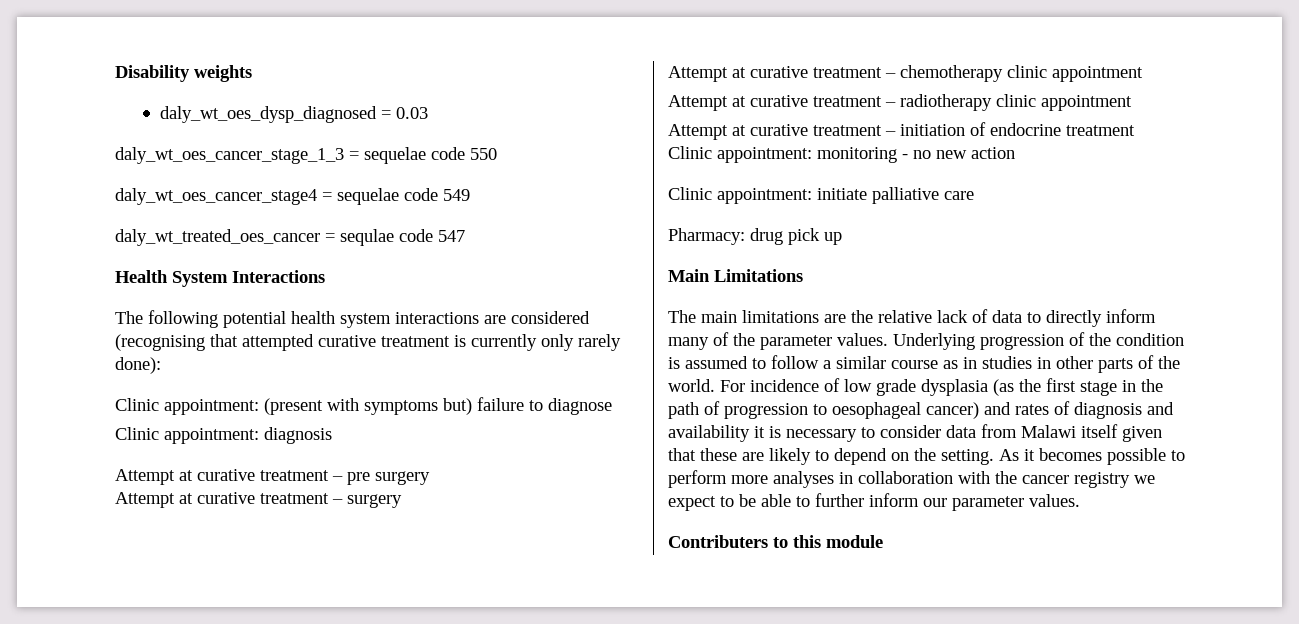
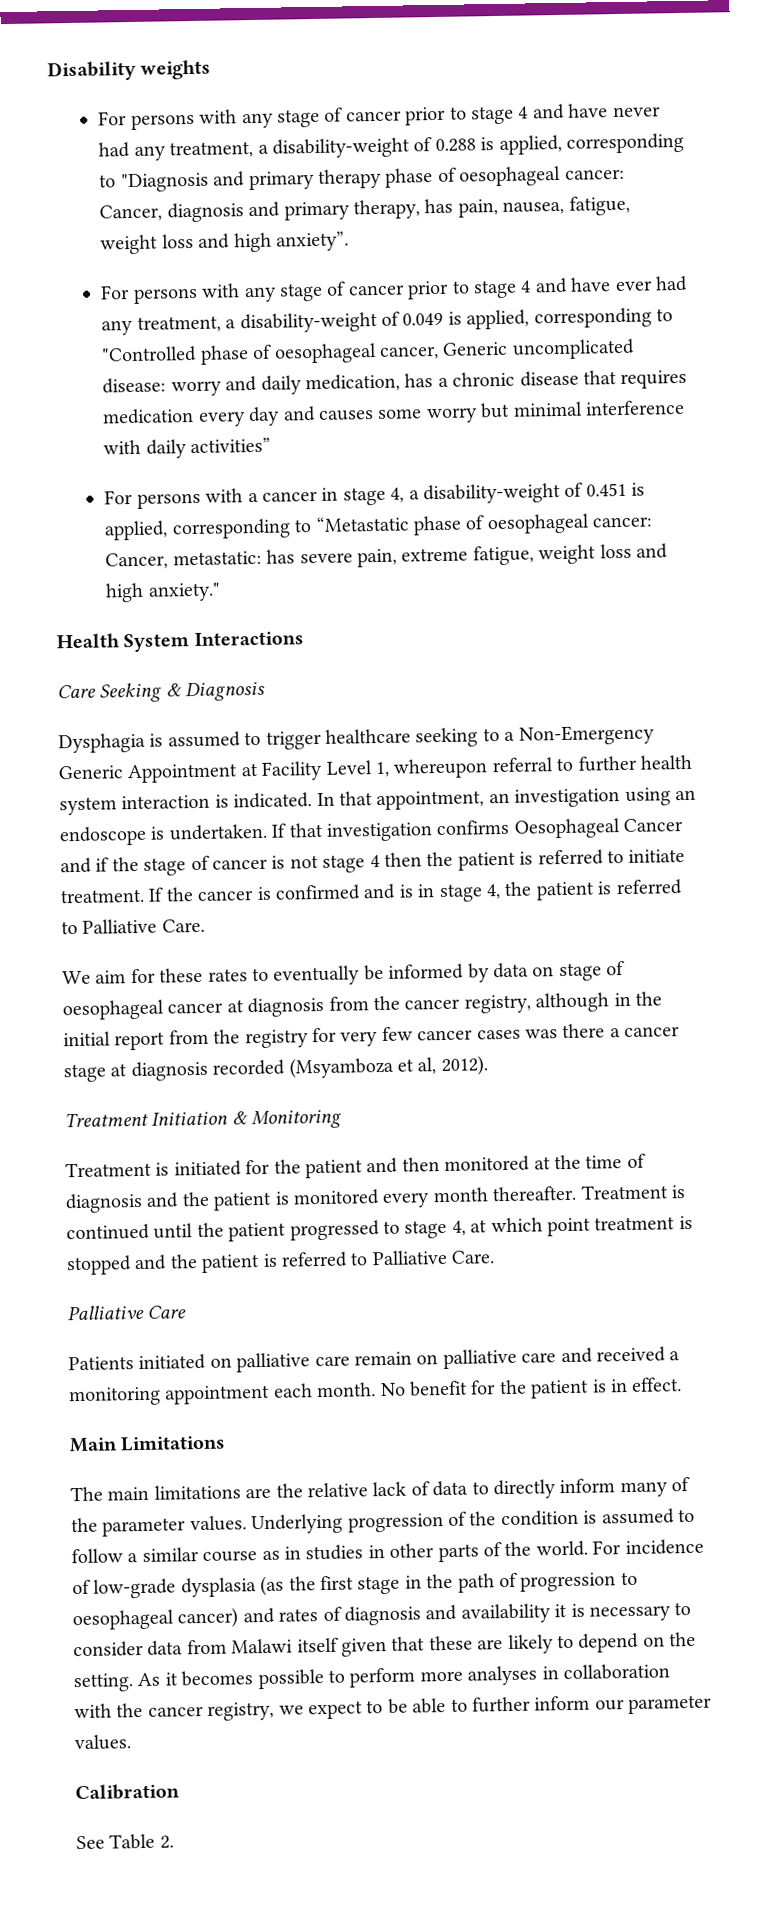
- daly_wt_oes_dysp_diagnosed = 0.03
- daly_wt_oes_cancer_stage_1_3 = sequelae code 550
- daly_wt_oes_cancer_stage4 = sequelae code 549
- daly_wt_treated_oes_cancer = sequlae code 547
+ For persons with any stage of cancer prior to stage 4 and have never had any treatment, a disability-weight of 0.288 is applied, corresponding to "Diagnosis and primary therapy phase of oesophageal cancer: Cancer, diagnosis and primary therapy, has pain, nausea, fatigue, weight loss and high anxiety”.
+ For persons with any stage of cancer prior to stage 4 and have ever had any treatment, a disability-weight of 0.049 is applied, corresponding to "Controlled phase of oesophageal cancer, Generic uncomplicated disease: worry and daily medication, has a chronic disease that requires medication every day and causes some worry but minimal interference with daily activities”
+ For persons with a cancer in stage 4, a disability-weight of 0.451 is applied, corresponding to “Metastatic phase of oesophageal cancer: Cancer, metastatic: has severe pain, extreme fatigue, weight loss and high anxiety."
  Health System Interactions
- The following potential health system interactions are considered (recognising that attempted curative treatment is currently only rarely done):
- Clinic appointment: (present with symptoms but) failure to diagnose
- Clinic appointment: diagnosis
- Attempt at curative treatment – pre surgery
- Attempt at curative treatment – surgery
- Attempt at curative treatment – chemotherapy clinic appointment
- Attempt at curative treatment – radiotherapy clinic appointment
- Attempt at curative treatment – initiation of endocrine treatment
- Clinic appointment: monitoring - no new action
- Clinic appointment: initiate palliative care
- Pharmacy: drug pick up
+ Care Seeking & Diagnosis
+ Dysphagia is assumed to trigger healthcare seeking to a Non-Emergency Generic Appointment at Facility Level 1, whereupon referral to further health system interaction is indicated. In that appointment, an investigation using an endoscope is undertaken. If that investigation confirms Oesophageal Cancer and if the stage of cancer is not stage 4 then the patient is referred to initiate treatment. If the cancer is confirmed and is in stage 4, the patient is referred to Palliative Care.
+ We aim for these rates to eventually be informed by data on stage of oesophageal cancer at diagnosis from the cancer registry, although in the initial report from the registry for very few cancer cases was there a cancer stage at diagnosis recorded (Msyamboza et al, 2012).
+ Treatment Initiation & Monitoring
+ Treatment is initiated for the patient and then monitored at the time of diagnosis and the patient is monitored every month thereafter. Treatment is continued until the patient progressed to stage 4, at which point treatment is stopped and the patient is referred to Palliative Care.
+ Palliative Care
+ Patients initiated on palliative care remain on palliative care and received a monitoring appointment each month. No benefit for the patient is in effect.
- For incidence of low grade dysplasia (as the first stage in the path of progression to oesophageal cancer) and rates of diagnosis and availability it is necessary to consider data from Malawi itself given that these are likely to depend on the setting.
+ For incidence of low-grade dysplasia (as the first stage in the path of progression to oesophageal cancer) and rates of diagnosis and availability it is necessary to consider data from Malawi itself given that these are likely to depend on the setting.
- As it becomes possible to perform more analyses in collaboration with the cancer registry we expect to be able to further inform our parameter values.
+ As it becomes possible to perform more analyses in collaboration with the cancer registry, we expect to be able to further inform our parameter values.
- Contributers to this module
+ Calibration
+ See Table 2.

